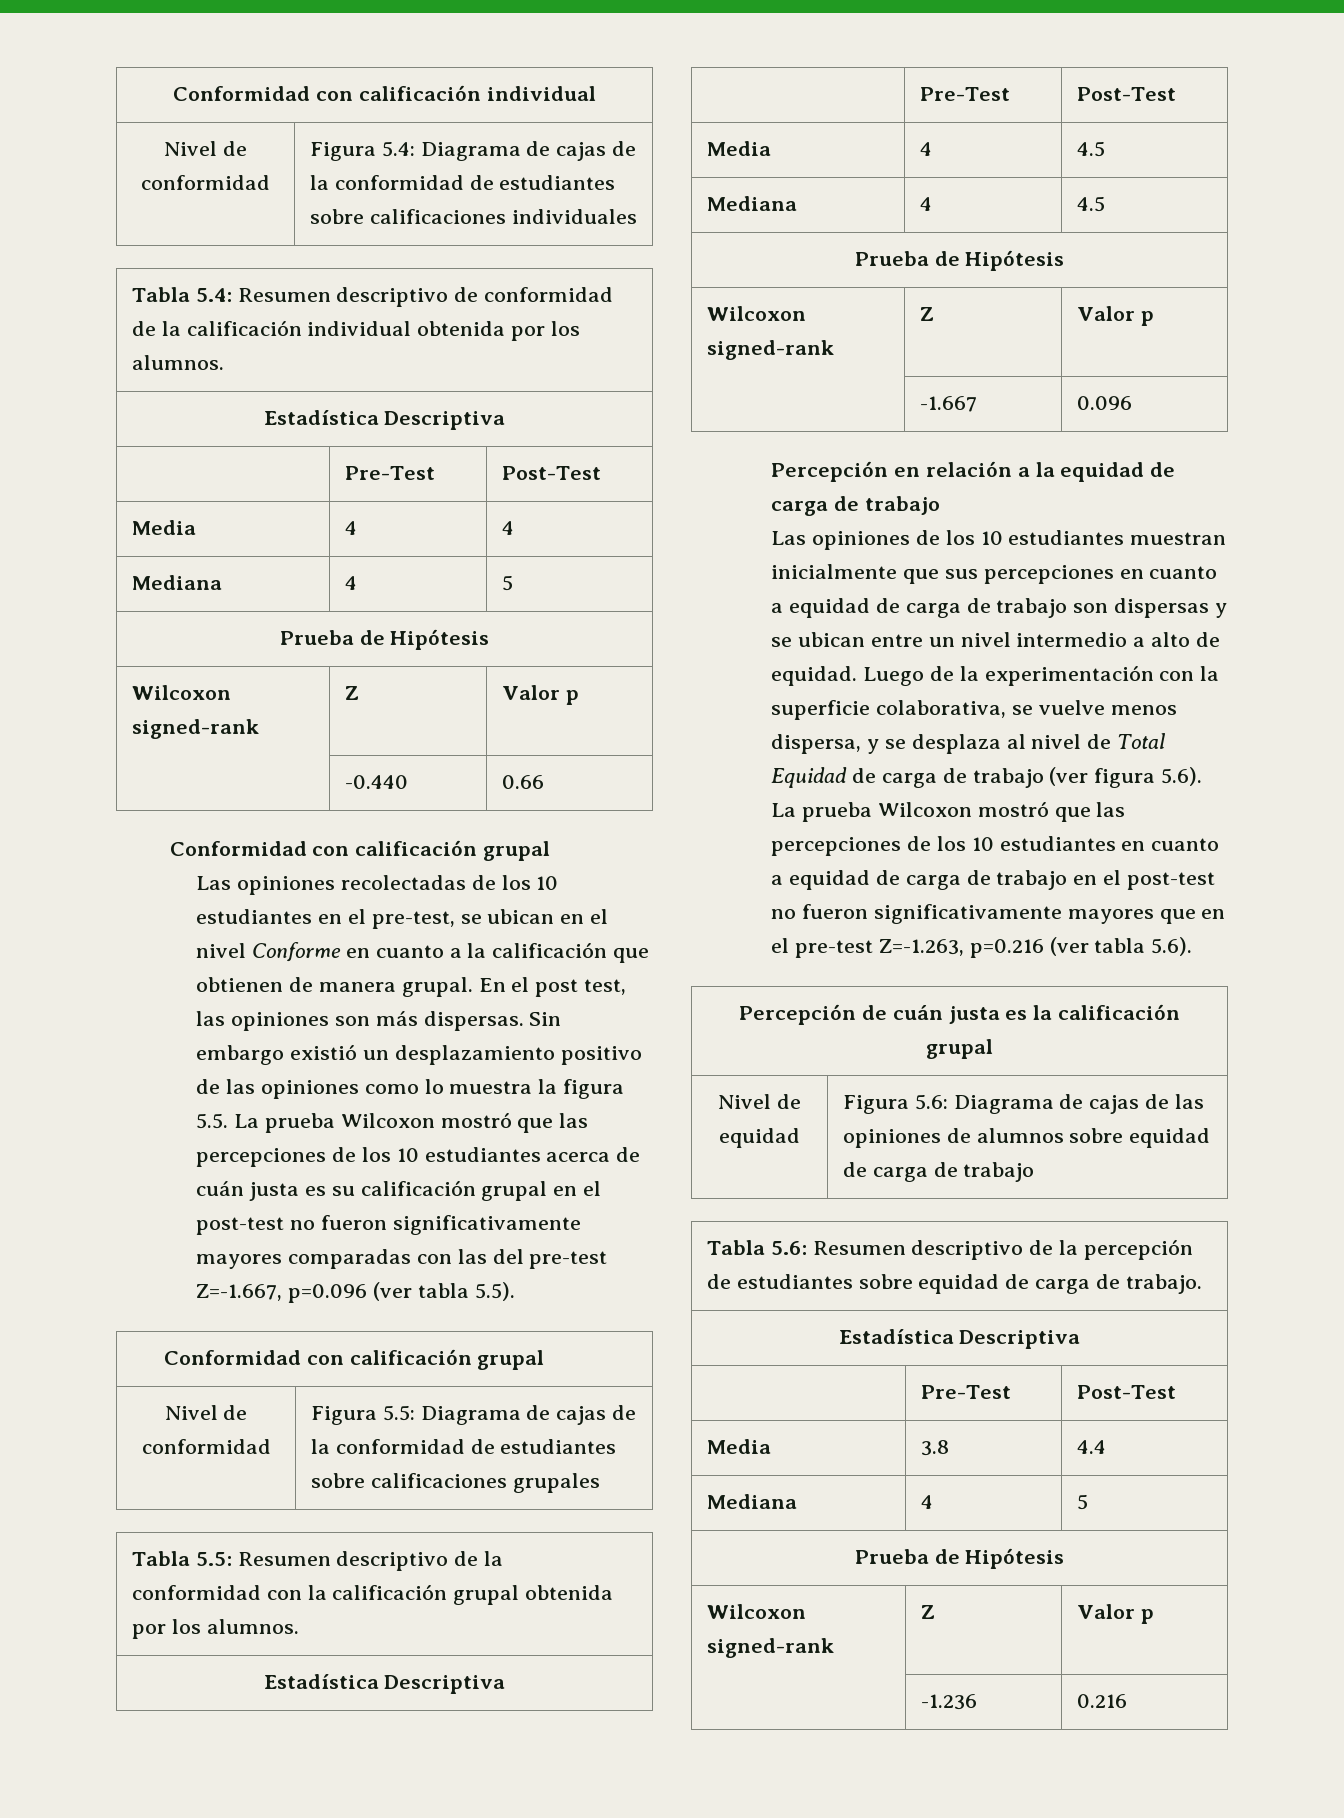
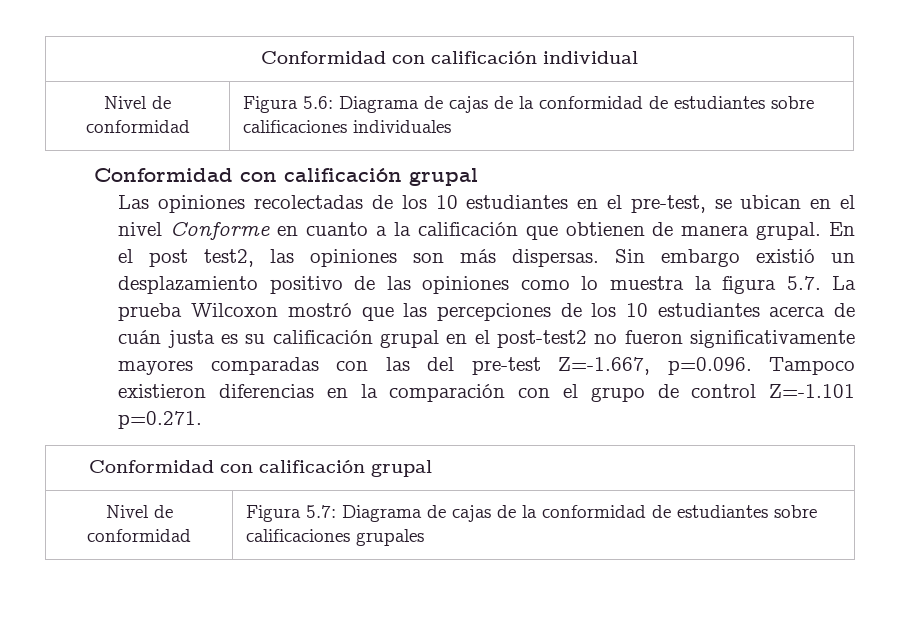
- Nivel de conformidad | Figura 5.4: Diagrama de cajas de la conformidad de estudiantes sobre calificaciones individuales
+ Nivel de conformidad | Figura 5.6: Diagrama de cajas de la conformidad de estudiantes sobre calificaciones individuales
- Tabla 5.4: Resumen descriptivo de conformidad de la calificación individual obtenida por los alumnos.
- Estadística Descriptiva
- | Pre-Test | Post-Test
- Media | 4 | 4
- Mediana | 4 | 5
- Prueba de Hipótesis
- Wilcoxon signed-rank | Z | Valor p
- | -0.440 | 0.66
- En el post test, las opiniones son más dispersas.
+ En el post test2, las opiniones son más dispersas.
- Sin embargo existió un desplazamiento positivo de las opiniones como lo muestra la figura 5.5. La prueba Wilcoxon mostró que las percepciones de los 10 estudiantes acerca de cuán justa es su calificación grupal en el post-test no fueron significativamente mayores comparadas con las del pre-test Z=-1.667, p=0.096 (ver tabla 5.5).
+ Sin embargo existió un desplazamiento positivo de las opiniones como lo muestra la figura 5.7. La prueba Wilcoxon mostró que las percepciones de los 10 estudiantes acerca de cuán justa es su calificación grupal en el post-test2 no fueron significativamente mayores comparadas con las del pre-test Z=-1.667, p=0.096. Tampoco existieron diferencias en la comparación con el grupo de control Z=-1.101 p=0.271.
- Nivel de conformidad | Figura 5.5: Diagrama de cajas de la conformidad de estudiantes sobre calificaciones grupales
+ Nivel de conformidad | Figura 5.7: Diagrama de cajas de la conformidad de estudiantes sobre calificaciones grupales
- Tabla 5.5: Resumen descriptivo de la conformidad con la calificación grupal obtenida por los alumnos.
- Estadística Descriptiva
- | Pre-Test | Post-Test
- Media | 4 | 4.5
- Mediana | 4 | 4.5
- Prueba de Hipótesis
- Wilcoxon signed-rank | Z | Valor p
- | -1.667 | 0.096
- Percepción en relación a la equidad de carga de trabajo
- Las opiniones de los 10 estudiantes muestran inicialmente que sus percepciones en cuanto a equidad de carga de trabajo son dispersas y se ubican entre un nivel intermedio a alto de equidad. Luego de la experimentación con la superficie colaborativa, se vuelve menos dispersa, y se desplaza al nivel de Total Equidad de carga de trabajo (ver figura 5.6). La prueba Wilcoxon mostró que las percepciones de los 10 estudiantes en cuanto a equidad de carga de trabajo en el post-test no fueron significativamente mayores que en el pre-test Z=-1.263, p=0.216 (ver tabla 5.6).
- Percepción de cuán justa es la calificación grupal
- Nivel de equidad | Figura 5.6: Diagrama de cajas de las opiniones de alumnos sobre equidad de carga de trabajo
- Tabla 5.6: Resumen descriptivo de la percepción de estudiantes sobre equidad de carga de trabajo.
- Estadística Descriptiva
- | Pre-Test | Post-Test
- Media | 3.8 | 4.4
- Mediana | 4 | 5
- Prueba de Hipótesis
- Wilcoxon signed-rank | Z | Valor p
- | -1.236 | 0.216

